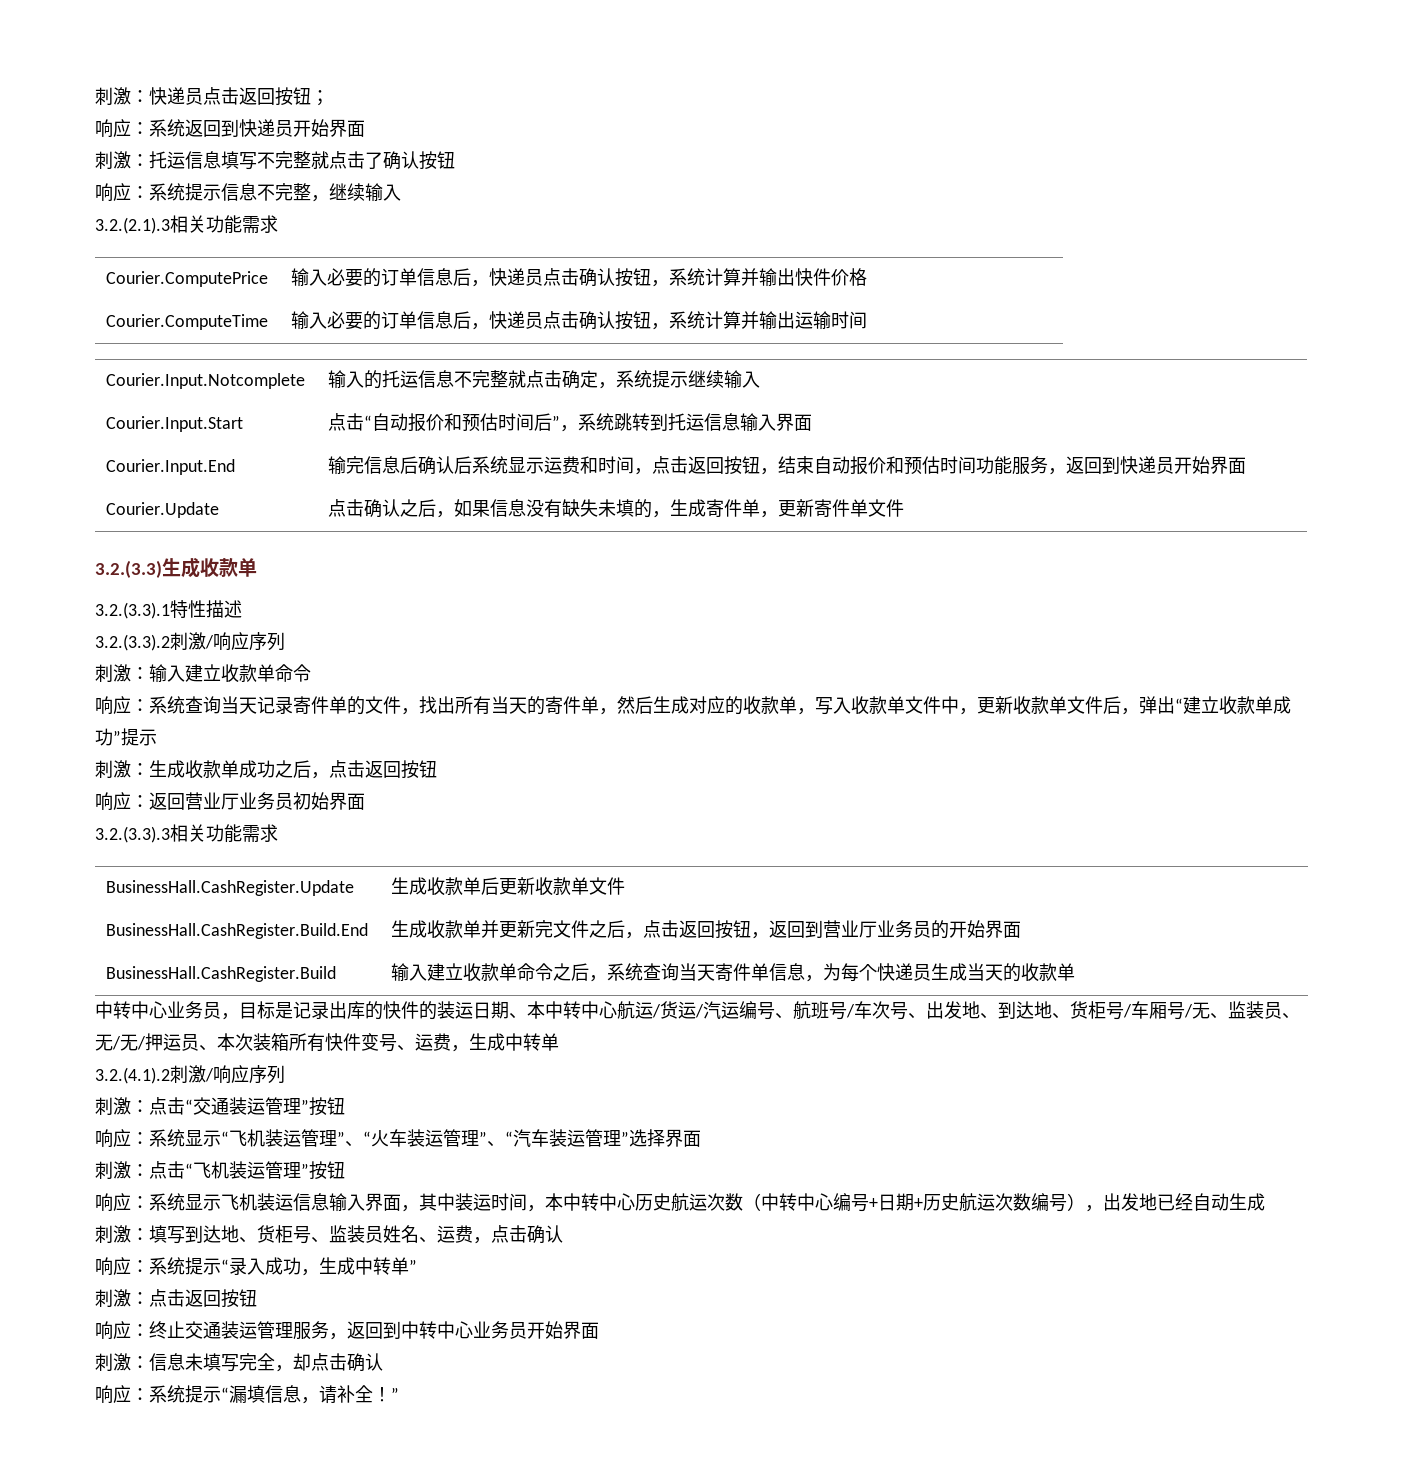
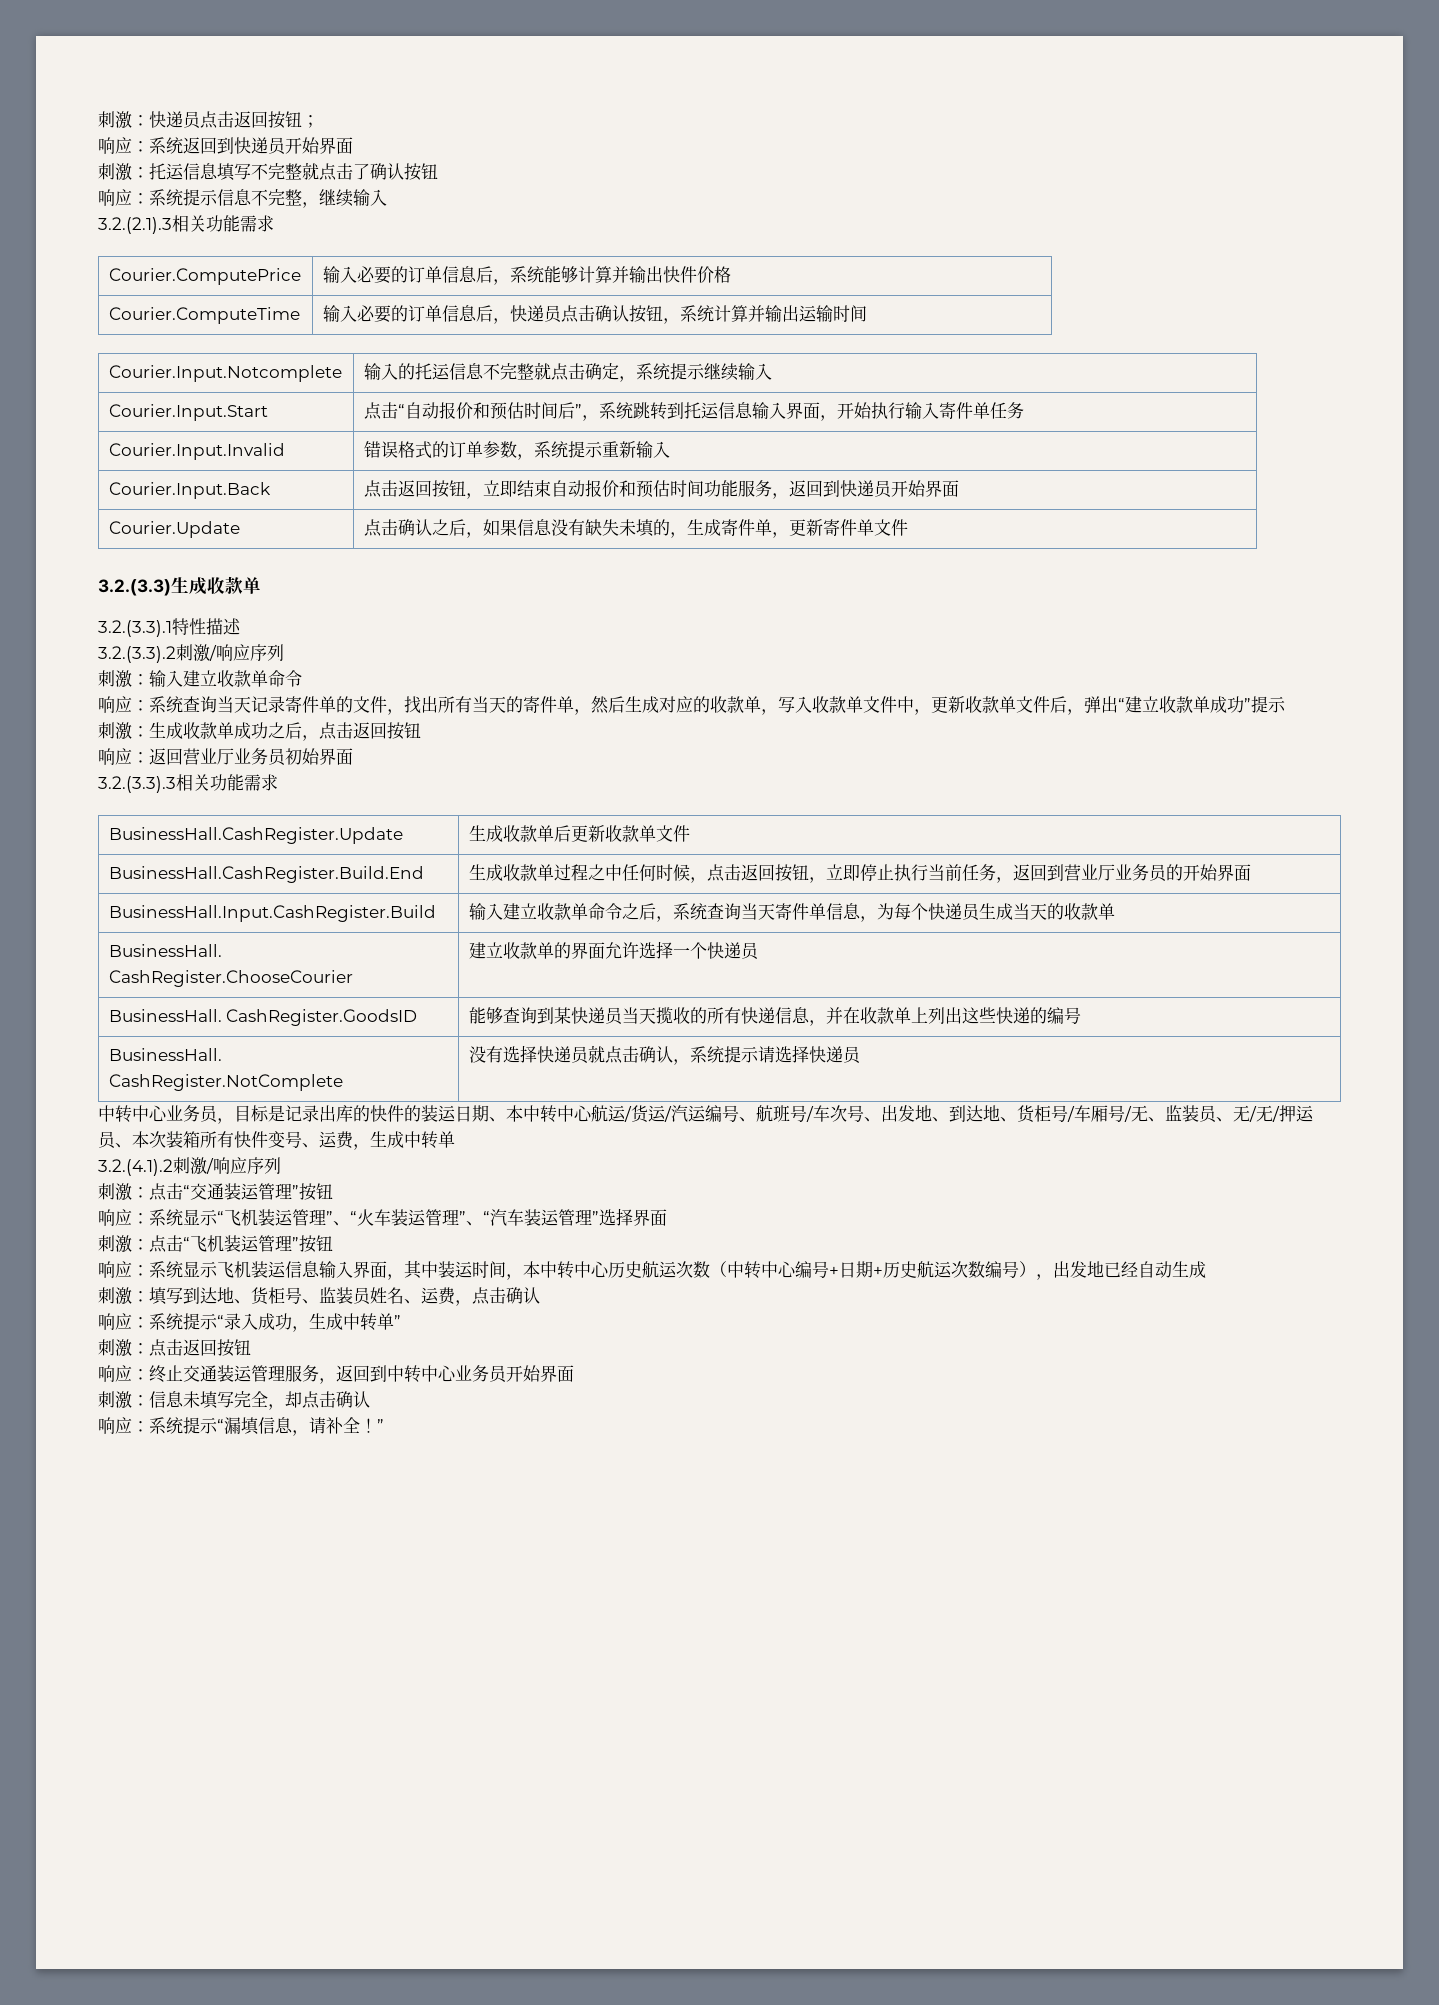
- Courier.ComputePrice | 输入必要的订单信息后，快递员点击确认按钮，系统计算并输出快件价格
+ Courier.ComputePrice | 输入必要的订单信息后，系统能够计算并输出快件价格
- Courier.Input.Start | 点击“自动报价和预估时间后”，系统跳转到托运信息输入界面
- Courier.Input.End | 输完信息后确认后系统显示运费和时间，点击返回按钮，结束自动报价和预估时间功能服务，返回到快递员开始界面
+ Courier.Input.Start | 点击“自动报价和预估时间后”，系统跳转到托运信息输入界面，开始执行输入寄件单任务
+ Courier.Input.Invalid | 错误格式的订单参数，系统提示重新输入
+ Courier.Input.Back | 点击返回按钮，立即结束自动报价和预估时间功能服务，返回到快递员开始界面
- BusinessHall.CashRegister.Build.End | 生成收款单并更新完文件之后，点击返回按钮，返回到营业厅业务员的开始界面
+ BusinessHall.CashRegister.Build.End | 生成收款单过程之中任何时候，点击返回按钮，立即停止执行当前任务，返回到营业厅业务员的开始界面
- BusinessHall.CashRegister.Build | 输入建立收款单命令之后，系统查询当天寄件单信息，为每个快递员生成当天的收款单
+ BusinessHall.Input.CashRegister.Build | 输入建立收款单命令之后，系统查询当天寄件单信息，为每个快递员生成当天的收款单
+ BusinessHall. CashRegister.ChooseCourier | 建立收款单的界面允许选择一个快递员
+ BusinessHall. CashRegister.GoodsID | 能够查询到某快递员当天揽收的所有快递信息，并在收款单上列出这些快递的编号
+ BusinessHall. CashRegister.NotComplete | 没有选择快递员就点击确认，系统提示请选择快递员

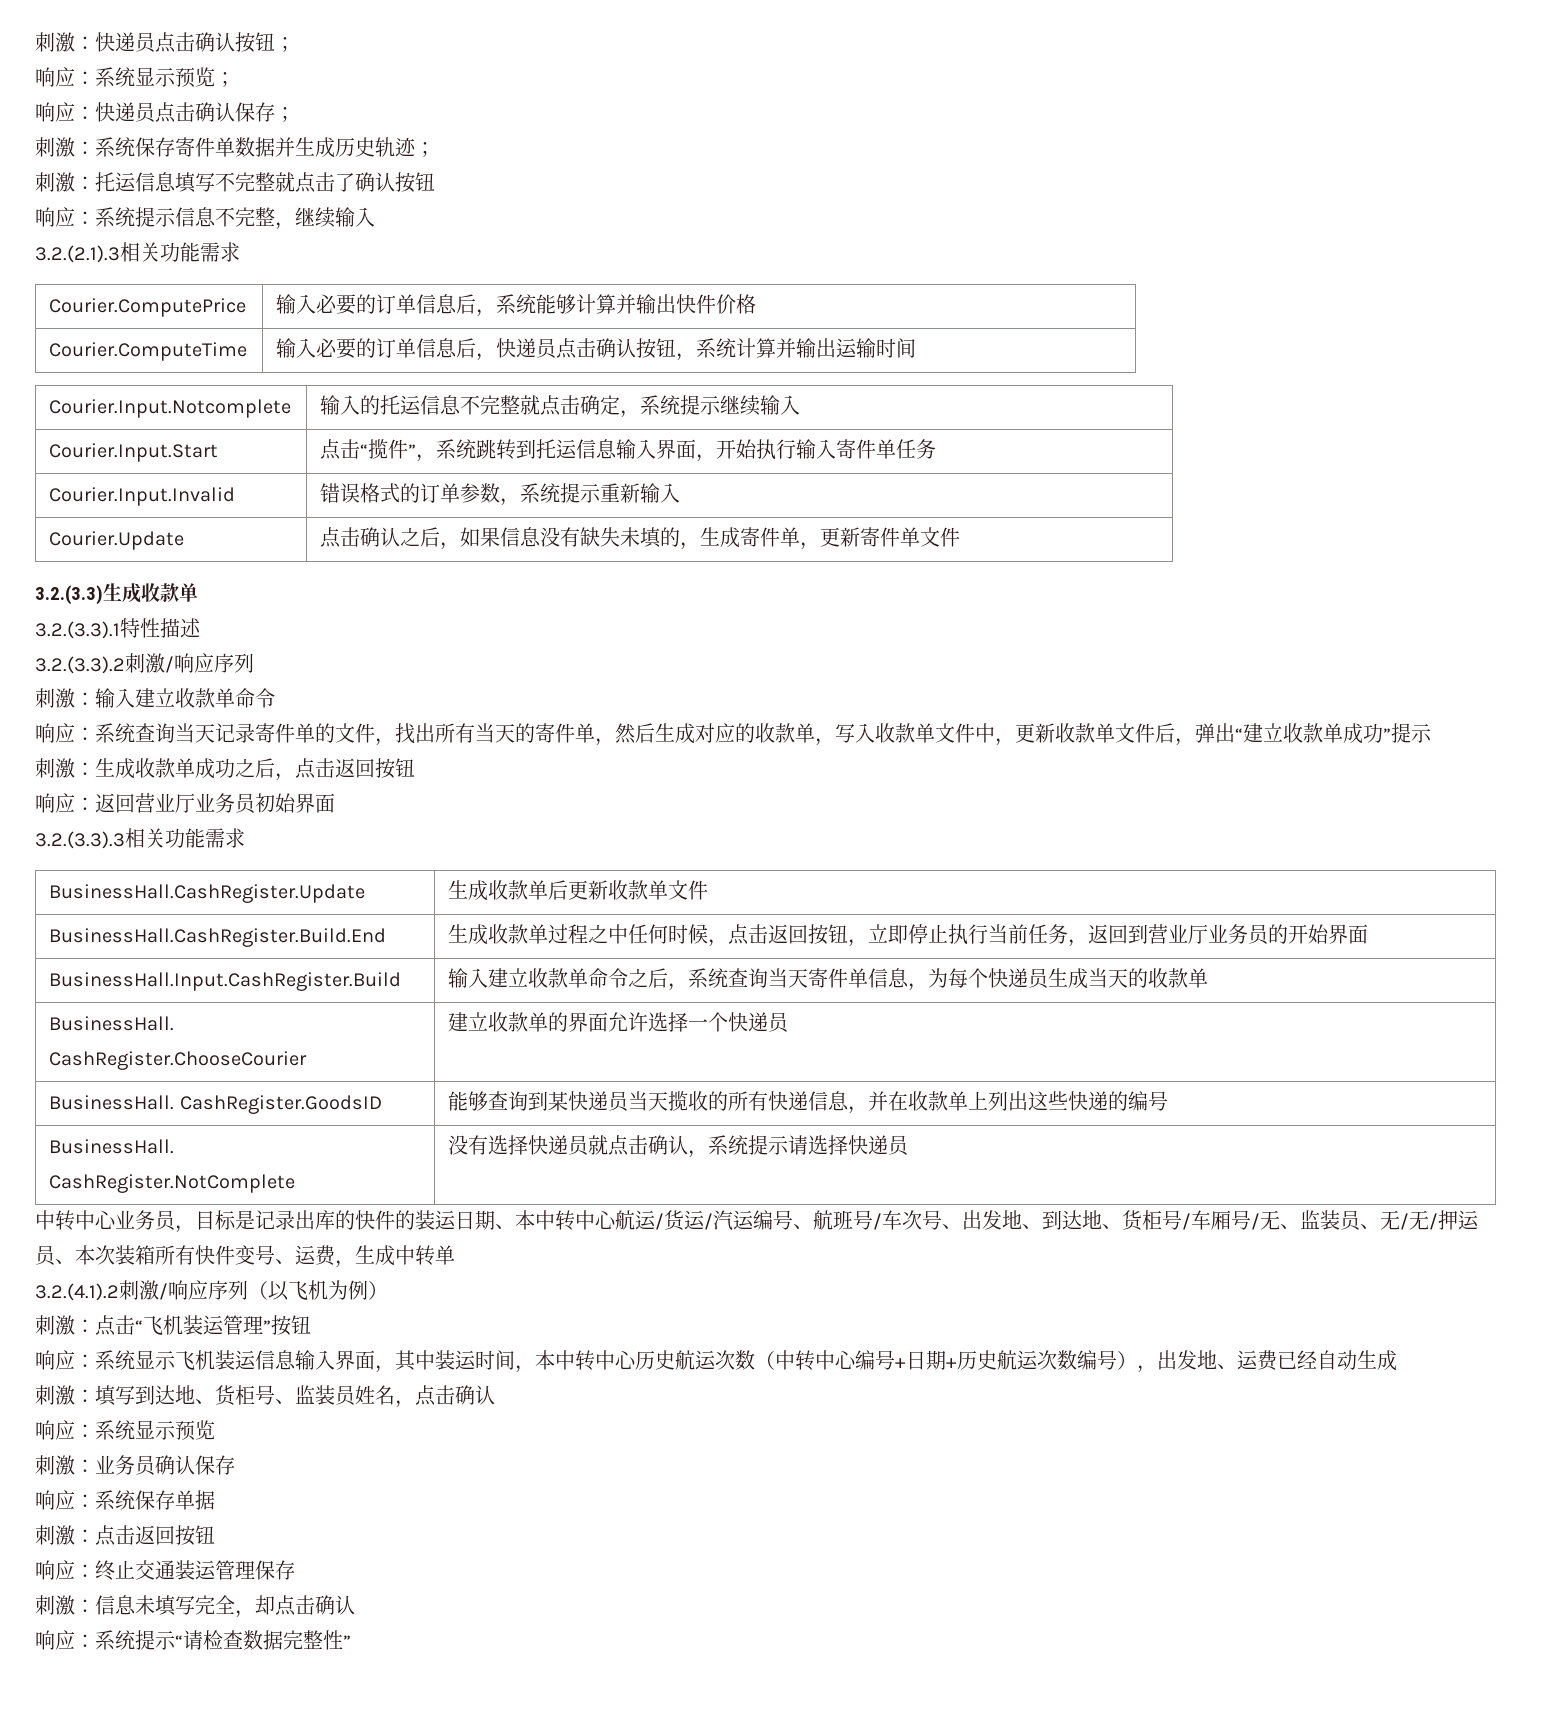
- 刺激：快递员点击返回按钮；
+ 刺激：快递员点击确认按钮；
- 响应：系统返回到快递员开始界面
+ 响应：系统显示预览；
+ 响应：快递员点击确认保存；
+ 刺激：系统保存寄件单数据并生成历史轨迹；
- Courier.Input.Start | 点击“自动报价和预估时间后”，系统跳转到托运信息输入界面，开始执行输入寄件单任务
+ Courier.Input.Start | 点击“揽件”，系统跳转到托运信息输入界面，开始执行输入寄件单任务
- Courier.Input.Back | 点击返回按钮，立即结束自动报价和预估时间功能服务，返回到快递员开始界面
- 3.2.(4.1).2刺激/响应序列
- 刺激：点击“交通装运管理”按钮
- 响应：系统显示“飞机装运管理”、“火车装运管理”、“汽车装运管理”选择界面
+ 3.2.(4.1).2刺激/响应序列（以飞机为例）
- 响应：系统显示飞机装运信息输入界面，其中装运时间，本中转中心历史航运次数（中转中心编号+日期+历史航运次数编号），出发地已经自动生成
+ 响应：系统显示飞机装运信息输入界面，其中装运时间，本中转中心历史航运次数（中转中心编号+日期+历史航运次数编号），出发地、运费已经自动生成
- 刺激：填写到达地、货柜号、监装员姓名、运费，点击确认
- 响应：系统提示“录入成功，生成中转单”
+ 刺激：填写到达地、货柜号、监装员姓名，点击确认
+ 响应：系统显示预览
+ 刺激：业务员确认保存
+ 响应：系统保存单据
- 响应：终止交通装运管理服务，返回到中转中心业务员开始界面
+ 响应：终止交通装运管理保存
- 响应：系统提示“漏填信息，请补全！”
+ 响应：系统提示“请检查数据完整性”

